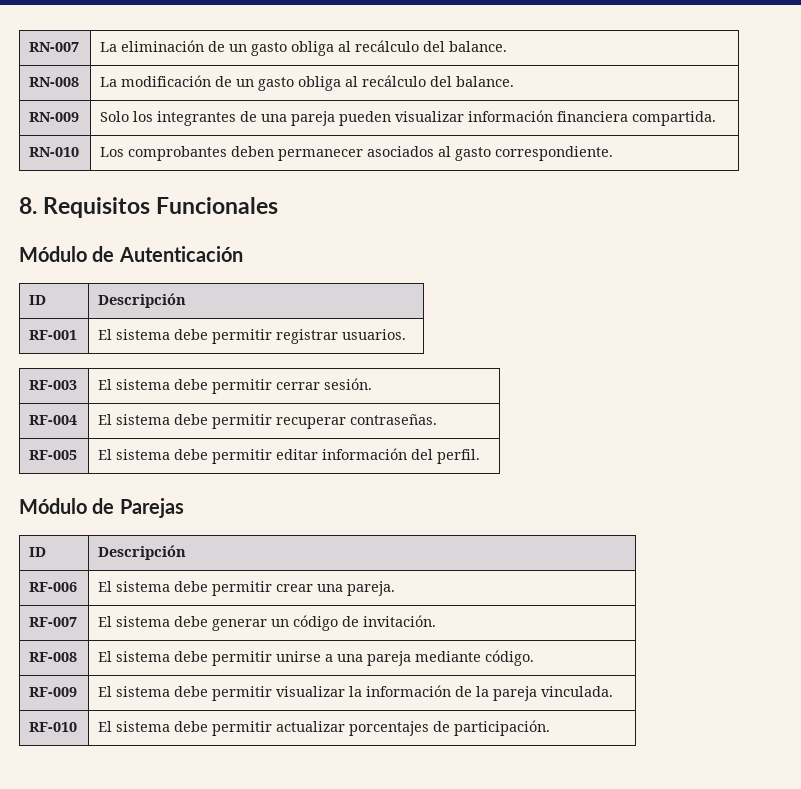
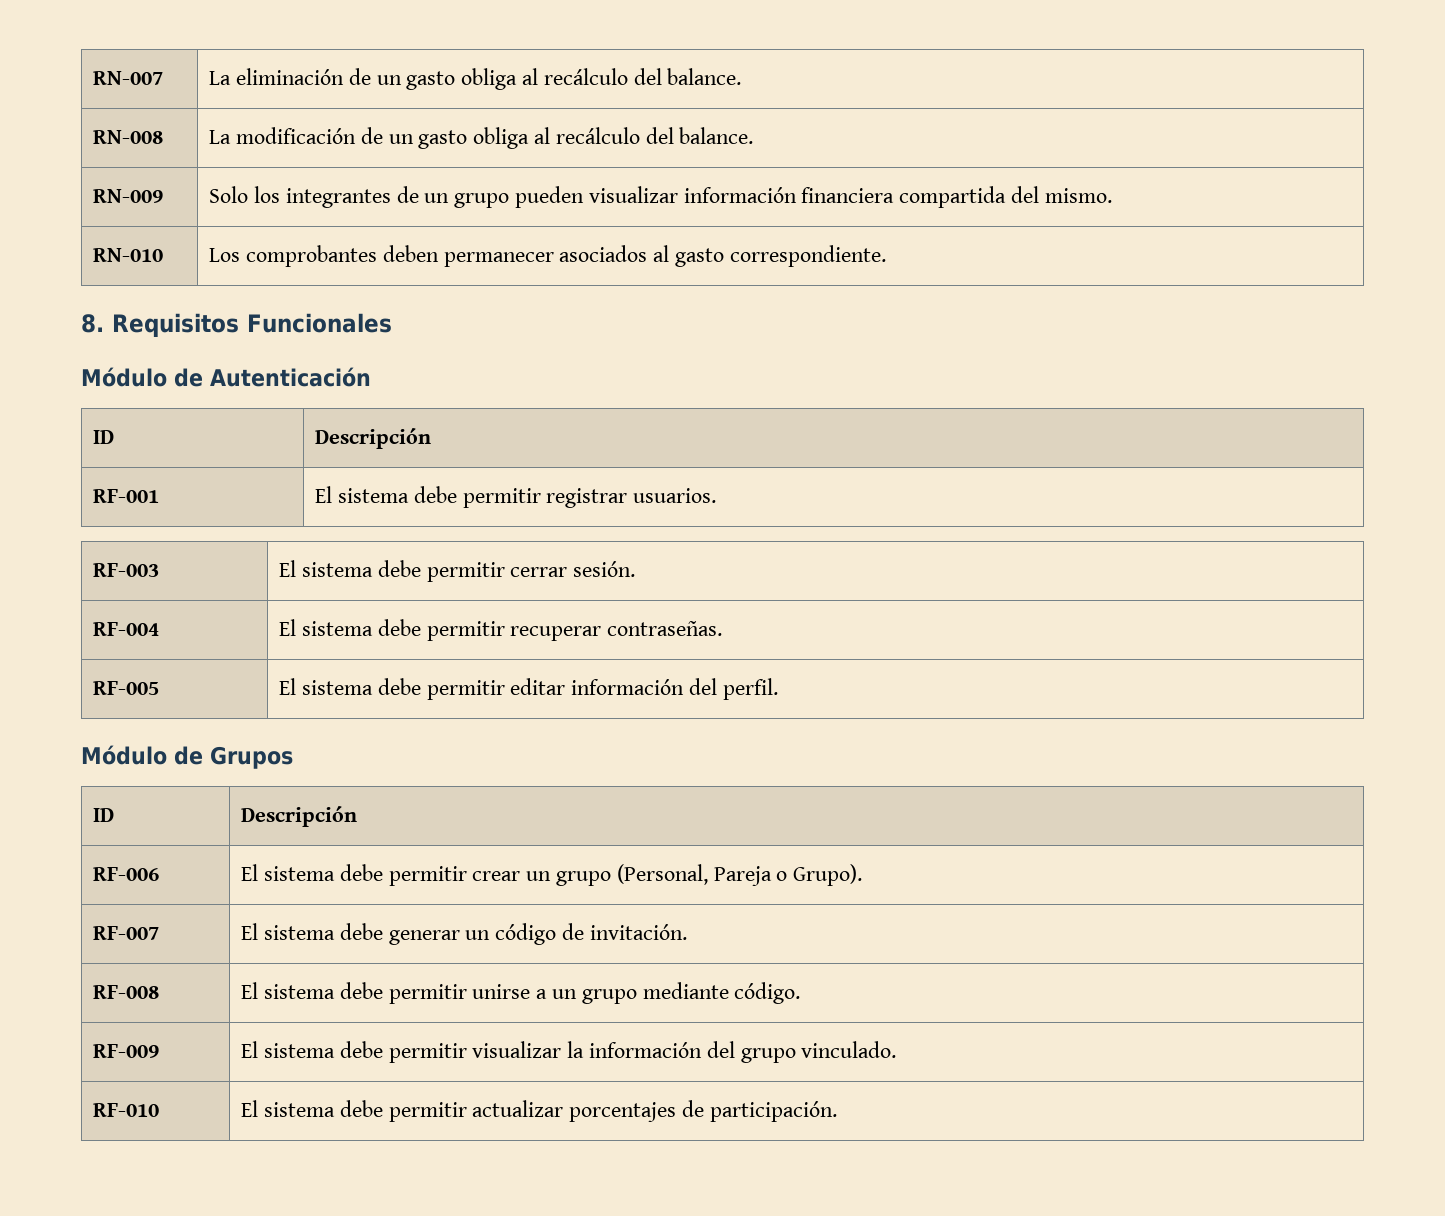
- RN-009 | Solo los integrantes de una pareja pueden visualizar información financiera compartida.
+ RN-009 | Solo los integrantes de un grupo pueden visualizar información financiera compartida del mismo.
- Módulo de Parejas
+ Módulo de Grupos
- RF-006 | El sistema debe permitir crear una pareja.
+ RF-006 | El sistema debe permitir crear un grupo (Personal, Pareja o Grupo).
- RF-008 | El sistema debe permitir unirse a una pareja mediante código.
+ RF-008 | El sistema debe permitir unirse a un grupo mediante código.
- RF-009 | El sistema debe permitir visualizar la información de la pareja vinculada.
+ RF-009 | El sistema debe permitir visualizar la información del grupo vinculado.

